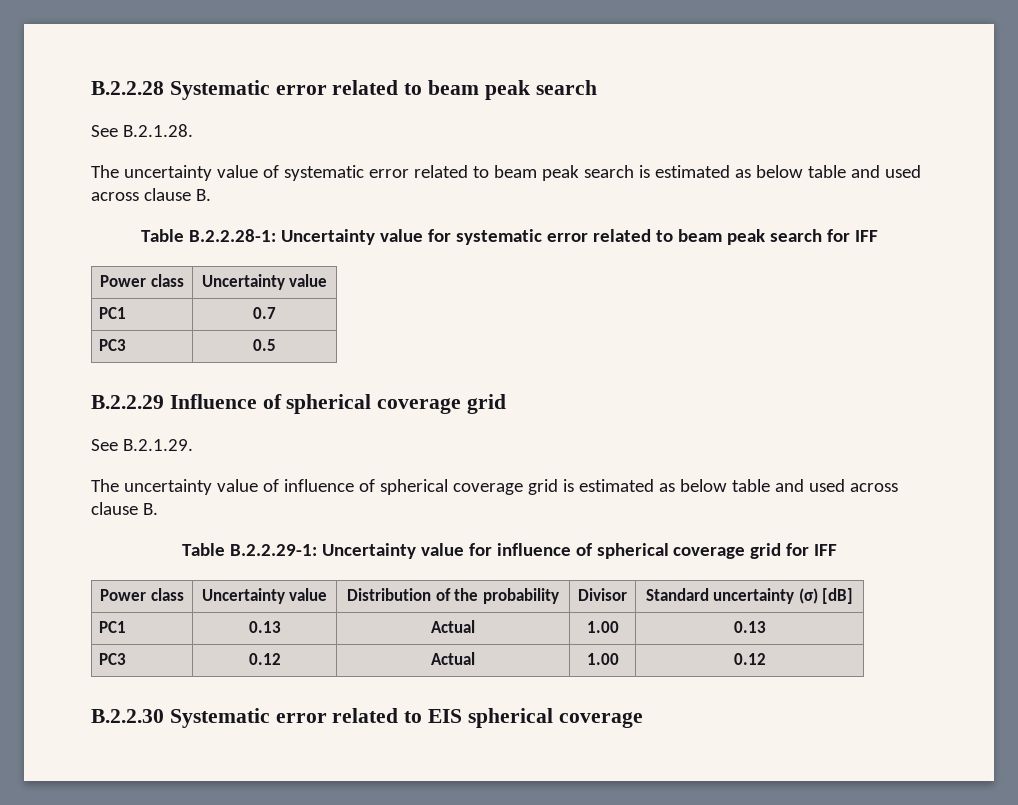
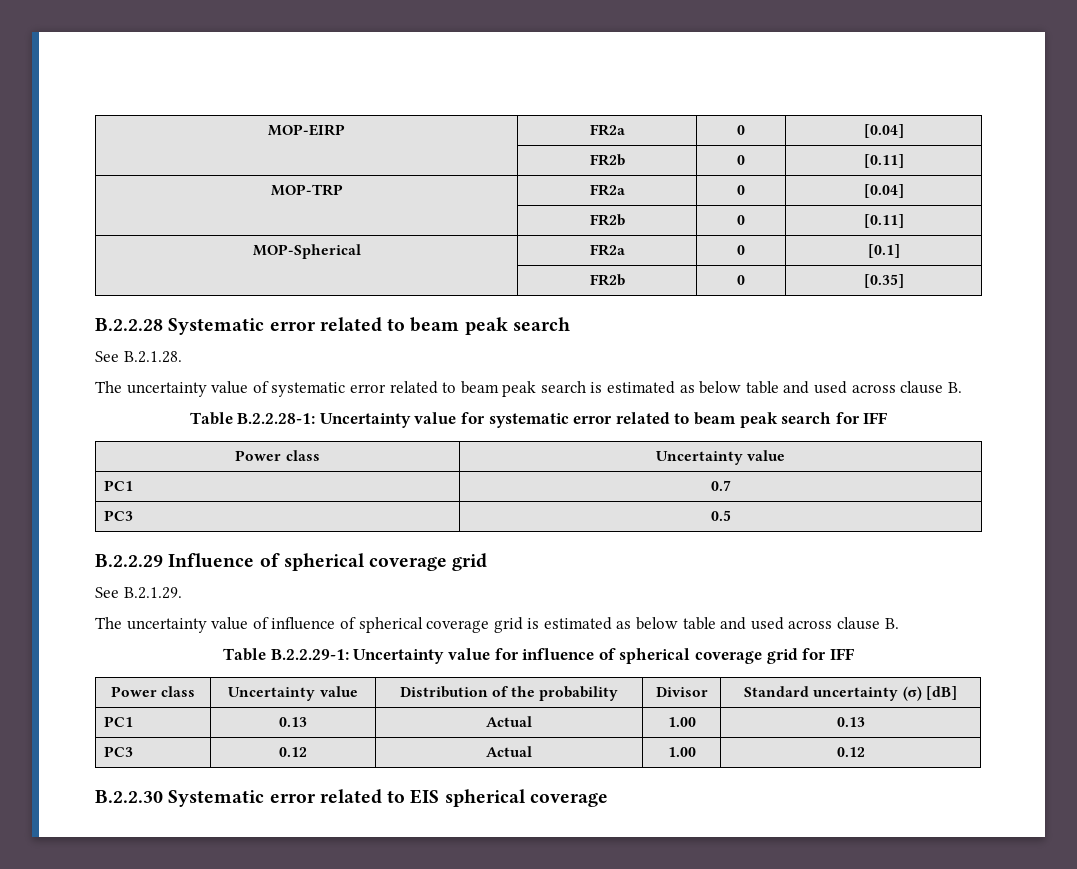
+ MOP-EIRP | FR2a | 0 | [0.04]
+ | FR2b | 0 | [0.11]
+ MOP-TRP | FR2a | 0 | [0.04]
+ | FR2b | 0 | [0.11]
+ MOP-Spherical | FR2a | 0 | [0.1]
+ | FR2b | 0 | [0.35]

